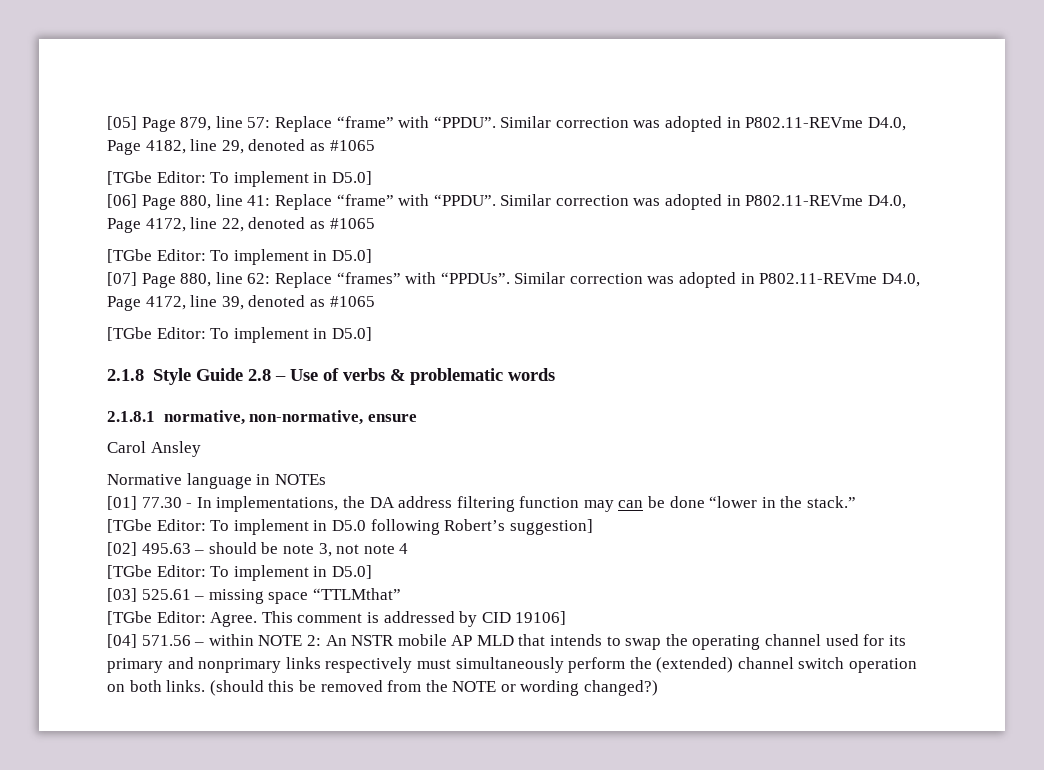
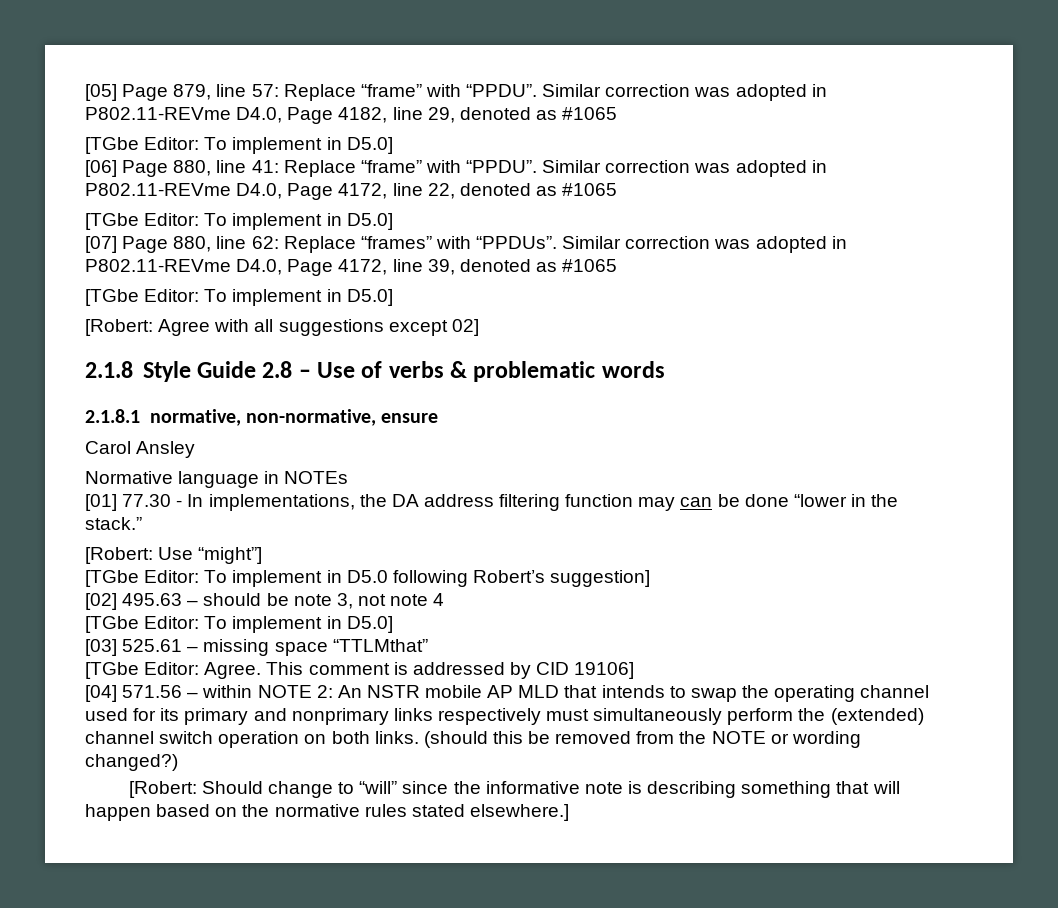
+ [Robert: Agree with all suggestions except 02]
+ [Robert: Use “might”]
+ [Robert: Should change to “will” since the informative note is describing something that will happen based on the normative rules stated elsewhere.]

